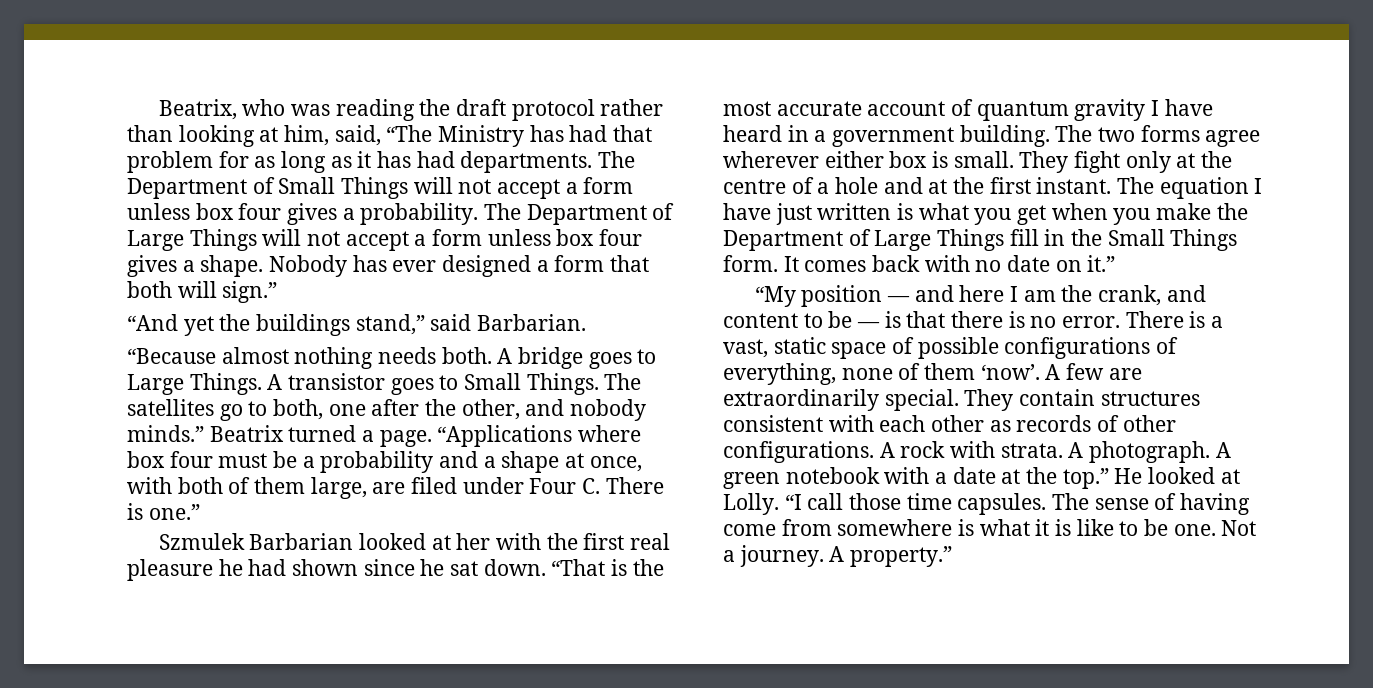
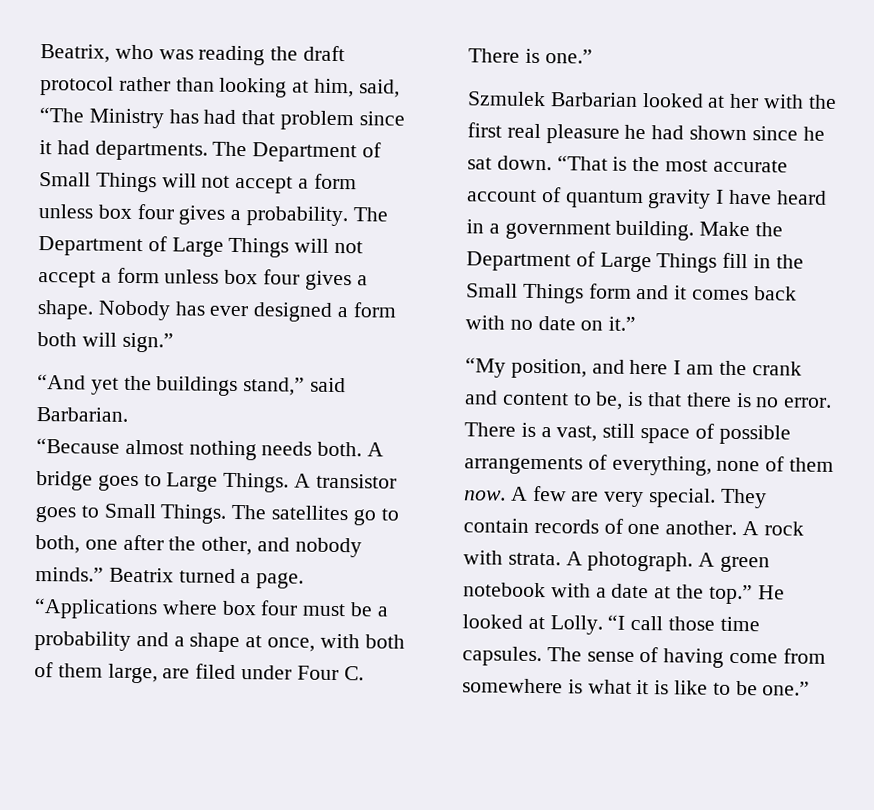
- Beatrix, who was reading the draft protocol rather than looking at him, said, “The Ministry has had that problem for as long as it has had departments.
+ Beatrix, who was reading the draft protocol rather than looking at him, said, “The Ministry has had that problem since it had departments.
- Nobody has ever designed a form that both will sign.”
+ Nobody has ever designed a form both will sign.”
- The two forms agree wherever either box is small. They fight only at the centre of a hole and at the first instant. The equation I have just written is what you get when you make the Department of Large Things fill in the Small Things form. It comes back with no date on it.”
+ Make the Department of Large Things fill in the Small Things form and it comes back with no date on it.”
- “My position — and here I am the crank, and content to be — is that there is no error.
+ “My position, and here I am the crank and content to be, is that there is no error.
- There is a vast, static space of possible configurations of everything, none of them ‘now’.
+ There is a vast, still space of possible arrangements of everything, none of them now.
- A few are extraordinarily special.
+ A few are very special.
- They contain structures consistent with each other as records of other configurations.
+ They contain records of one another.
- The sense of having come from somewhere is what it is like to be one. Not a journey. A property.”
+ The sense of having come from somewhere is what it is like to be one.”

